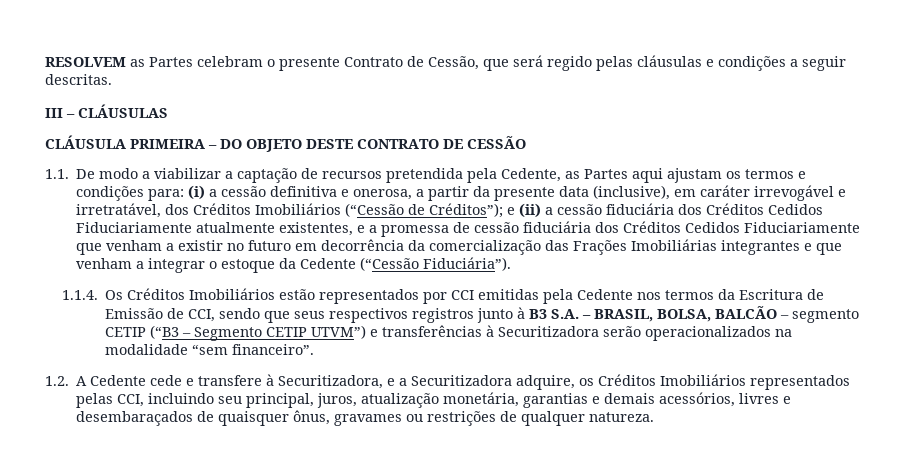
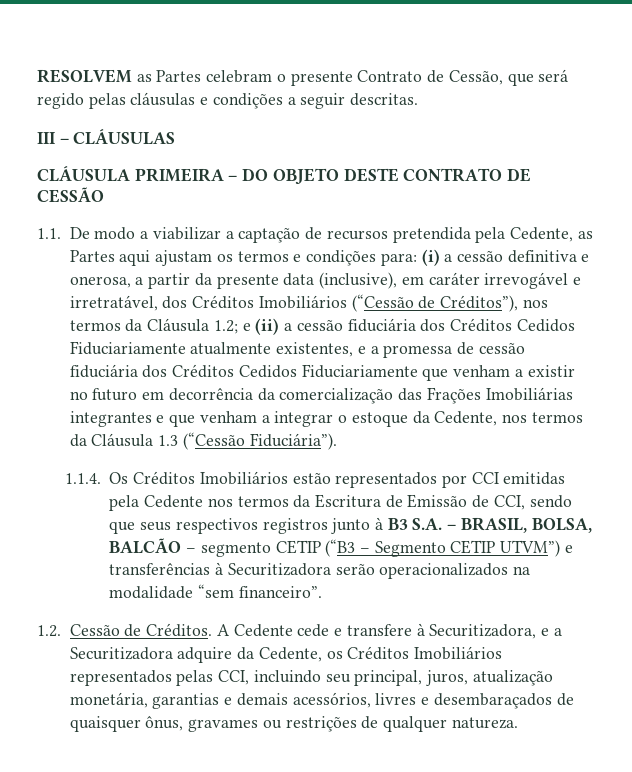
- (i) a cessão definitiva e onerosa, a partir da presente data (inclusive), em caráter irrevogável e irretratável, dos Créditos Imobiliários (“Cessão de Créditos”);
+ (i) a cessão definitiva e onerosa, a partir da presente data (inclusive), em caráter irrevogável e irretratável, dos Créditos Imobiliários (“Cessão de Créditos”), nos termos da Cláusula 1.2;
- e (ii) a cessão fiduciária dos Créditos Cedidos Fiduciariamente atualmente existentes, e a promessa de cessão fiduciária dos Créditos Cedidos Fiduciariamente que venham a existir no futuro em decorrência da comercialização das Frações Imobiliárias integrantes e que venham a integrar o estoque da Cedente (“Cessão Fiduciária”).
+ e (ii) a cessão fiduciária dos Créditos Cedidos Fiduciariamente atualmente existentes, e a promessa de cessão fiduciária dos Créditos Cedidos Fiduciariamente que venham a existir no futuro em decorrência da comercialização das Frações Imobiliárias integrantes e que venham a integrar o estoque da Cedente, nos termos da Cláusula 1.3 (“Cessão Fiduciária”).
- 1.2. A Cedente cede e transfere à Securitizadora, e a Securitizadora adquire, os Créditos Imobiliários representados pelas CCI, incluindo seu principal, juros, atualização monetária, garantias e demais acessórios, livres e desembaraçados de quaisquer ônus, gravames ou restrições de qualquer natureza.
+ 1.2. Cessão de Créditos. A Cedente cede e transfere à Securitizadora, e a Securitizadora adquire da Cedente, os Créditos Imobiliários representados pelas CCI, incluindo seu principal, juros, atualização monetária, garantias e demais acessórios, livres e desembaraçados de quaisquer ônus, gravames ou restrições de qualquer natureza.

